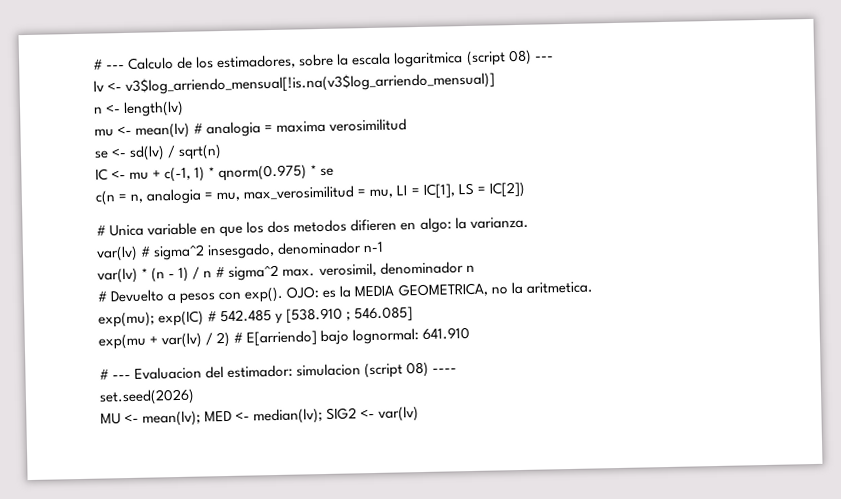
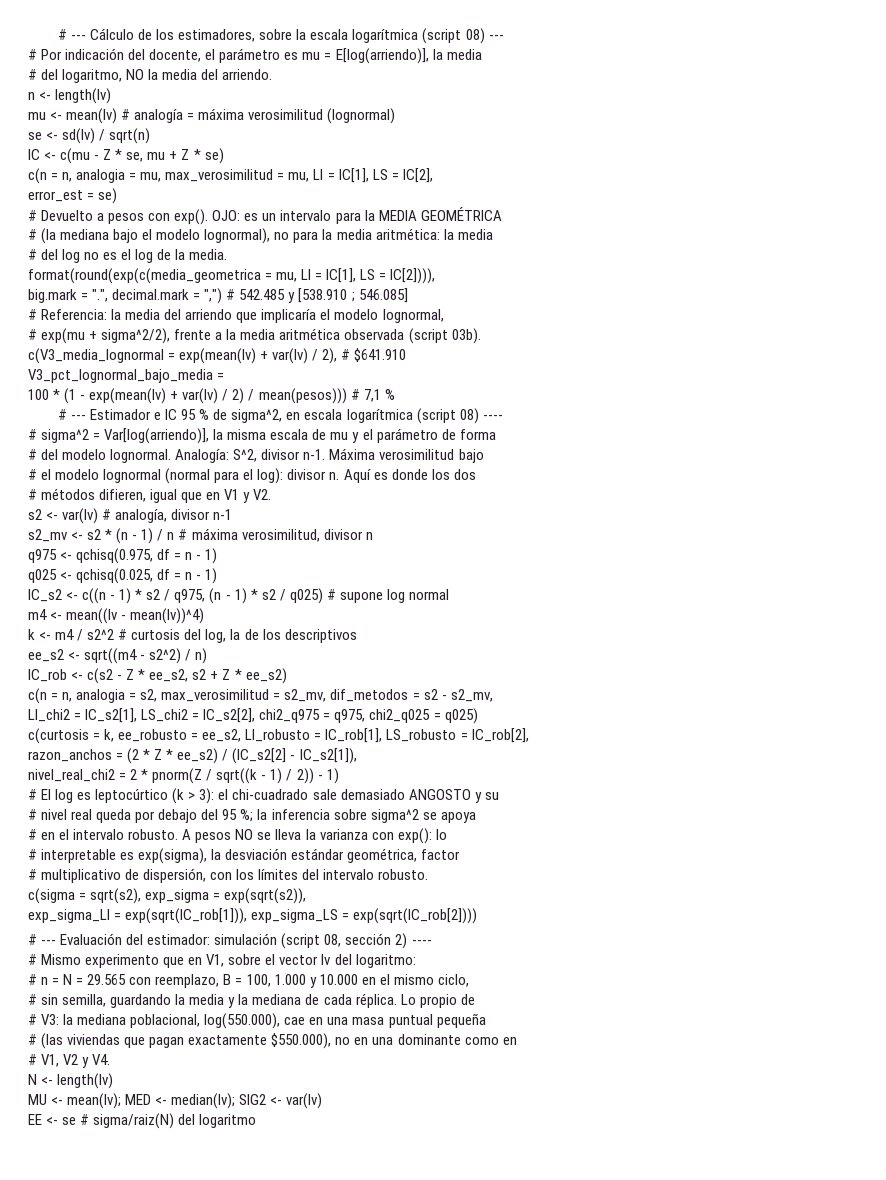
- # --- Calculo de los estimadores, sobre la escala logaritmica (script 08) ---
+ # --- Cálculo de los estimadores, sobre la escala logarítmica (script 08) ---
- lv <- v3$log_arriendo_mensual[!is.na(v3$log_arriendo_mensual)]
+ # Por indicación del docente, el parámetro es mu = E[log(arriendo)], la media
+ # del logaritmo, NO la media del arriendo.
- mu <- mean(lv) # analogia = maxima verosimilitud
+ mu <- mean(lv) # analogía = máxima verosimilitud (lognormal)
- IC <- mu + c(-1, 1) * qnorm(0.975) * se
+ IC <- c(mu - Z * se, mu + Z * se)
- c(n = n, analogia = mu, max_verosimilitud = mu, LI = IC[1], LS = IC[2])
- # Unica variable en que los dos metodos difieren en algo: la varianza.
- var(lv) # sigma^2 insesgado, denominador n-1
- var(lv) * (n - 1) / n # sigma^2 max. verosimil, denominador n
+ c(n = n, analogia = mu, max_verosimilitud = mu, LI = IC[1], LS = IC[2],
+ error_est = se)
- OJO: es la MEDIA GEOMETRICA, no la aritmetica.
- exp(mu); exp(IC) # 542.485 y [538.910 ; 546.085]
+ OJO: es un intervalo para la MEDIA GEOMÉTRICA
+ # (la mediana bajo el modelo lognormal), no para la media aritmética: la media
+ # del log no es el log de la media.
+ format(round(exp(c(media_geometrica = mu, LI = IC[1], LS = IC[2]))),
+ big.mark = ".", decimal.mark = ",") # 542.485 y [538.910 ; 546.085]
- exp(mu + var(lv) / 2) # E[arriendo] bajo lognormal: 641.910
- # --- Evaluacion del estimador: simulacion (script 08) ----
- set.seed(2026)
+ # Referencia: la media del arriendo que implicaría el modelo lognormal,
+ # exp(mu + sigma^2/2), frente a la media aritmética observada (script 03b).
+ c(V3_media_lognormal = exp(mean(lv) + var(lv) / 2), # $641.910
+ V3_pct_lognormal_bajo_media =
+ 100 * (1 - exp(mean(lv) + var(lv) / 2) / mean(pesos))) # 7,1 %
+ # --- Estimador e IC 95 % de sigma^2, en escala logarítmica (script 08) ----
+ # sigma^2 = Var[log(arriendo)], la misma escala de mu y el parámetro de forma
+ # del modelo lognormal. Analogía: S^2, divisor n-1. Máxima verosimilitud bajo
+ # el modelo lognormal (normal para el log): divisor n. Aquí es donde los dos
+ # métodos difieren, igual que en V1 y V2.
+ s2 <- var(lv) # analogía, divisor n-1
+ s2_mv <- s2 * (n - 1) / n # máxima verosimilitud, divisor n
+ q975 <- qchisq(0.975, df = n - 1)
+ q025 <- qchisq(0.025, df = n - 1)
+ IC_s2 <- c((n - 1) * s2 / q975, (n - 1) * s2 / q025) # supone log normal
+ m4 <- mean((lv - mean(lv))^4)
+ k <- m4 / s2^2 # curtosis del log, la de los descriptivos
+ ee_s2 <- sqrt((m4 - s2^2) / n)
+ IC_rob <- c(s2 - Z * ee_s2, s2 + Z * ee_s2)
+ c(n = n, analogia = s2, max_verosimilitud = s2_mv, dif_metodos = s2 - s2_mv,
+ LI_chi2 = IC_s2[1], LS_chi2 = IC_s2[2], chi2_q975 = q975, chi2_q025 = q025)
+ c(curtosis = k, ee_robusto = ee_s2, LI_robusto = IC_rob[1], LS_robusto = IC_rob[2],
+ razon_anchos = (2 * Z * ee_s2) / (IC_s2[2] - IC_s2[1]),
+ nivel_real_chi2 = 2 * pnorm(Z / sqrt((k - 1) / 2)) - 1)
+ # El log es leptocúrtico (k > 3): el chi-cuadrado sale demasiado ANGOSTO y su
+ # nivel real queda por debajo del 95 %; la inferencia sobre sigma^2 se apoya
+ # en el intervalo robusto. A pesos NO se lleva la varianza con exp(): lo
+ # interpretable es exp(sigma), la desviación estándar geométrica, factor
+ # multiplicativo de dispersión, con los límites del intervalo robusto.
+ c(sigma = sqrt(s2), exp_sigma = exp(sqrt(s2)),
+ exp_sigma_LI = exp(sqrt(IC_rob[1])), exp_sigma_LS = exp(sqrt(IC_rob[2])))
+ # --- Evaluación del estimador: simulación (script 08, sección 2) ----
+ # Mismo experimento que en V1, sobre el vector lv del logaritmo:
+ # n = N = 29.565 con reemplazo, B = 100, 1.000 y 10.000 en el mismo ciclo,
+ # sin semilla, guardando la media y la mediana de cada réplica. Lo propio de
+ # V3: la mediana poblacional, log(550.000), cae en una masa puntual pequeña
+ # (las viviendas que pagan exactamente $550.000), no en una dominante como en
+ # V1, V2 y V4.
+ N <- length(lv)
+ EE <- se # sigma/raiz(N) del logaritmo

